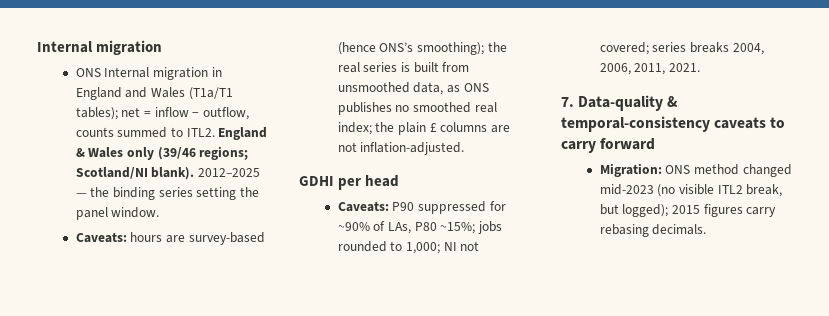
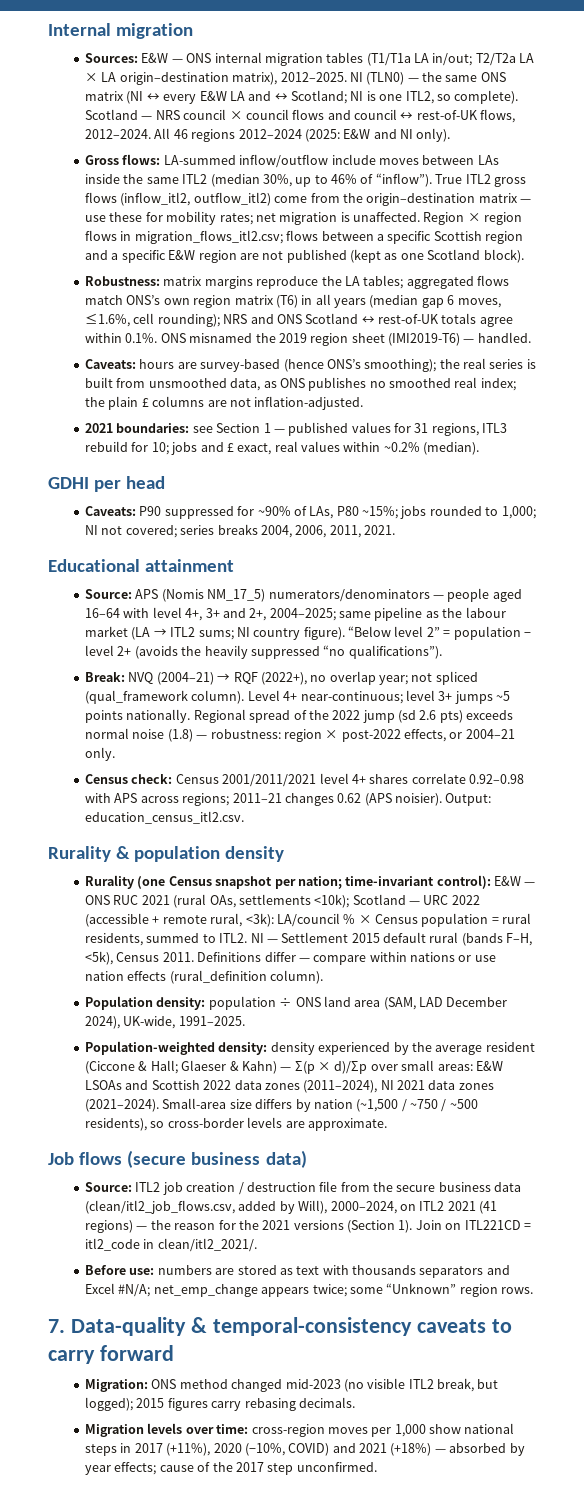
- ONS Internal migration in England and Wales (T1a/T1 tables); net = inflow − outflow, counts summed to ITL2. England & Wales only (39/46 regions; Scotland/NI blank). 2012–2025 — the binding series setting the panel window.
+ Sources: E&W — ONS internal migration tables (T1/T1a LA in/out; T2/T2a LA × LA origin–destination matrix), 2012–2025. NI (TLN0) — the same ONS matrix (NI ↔ every E&W LA and ↔ Scotland; NI is one ITL2, so complete). Scotland — NRS council × council flows and council ↔ rest-of-UK flows, 2012–2024. All 46 regions 2012–2024 (2025: E&W and NI only).
+ Gross flows: LA-summed inflow/outflow include moves between LAs inside the same ITL2 (median 30%, up to 46% of “inflow”). True ITL2 gross flows (inflow_itl2, outflow_itl2) come from the origin–destination matrix — use these for mobility rates; net migration is unaffected. Region × region flows in migration_flows_itl2.csv; flows between a specific Scottish region and a specific E&W region are not published (kept as one Scotland block).
+ Robustness: matrix margins reproduce the LA tables; aggregated flows match ONS’s own region matrix (T6) in all years (median gap 6 moves, ≤1.6%, cell rounding); NRS and ONS Scotland ↔ rest-of-UK totals agree within 0.1%. ONS misnamed the 2019 region sheet (IMI2019-T6) — handled.
+ 2021 boundaries: see Section 1 — published values for 31 regions, ITL3 rebuild for 10; jobs and £ exact, real values within ~0.2% (median).
+ Educational attainment
+ Source: APS (Nomis NM_17_5) numerators/denominators — people aged 16–64 with level 4+, 3+ and 2+, 2004–2025; same pipeline as the labour market (LA → ITL2 sums; NI country figure). “Below level 2” = population − level 2+ (avoids the heavily suppressed “no qualifications”).
+ Break: NVQ (2004–21) → RQF (2022+), no overlap year; not spliced (qual_framework column). Level 4+ near-continuous; level 3+ jumps ~5 points nationally. Regional spread of the 2022 jump (sd 2.6 pts) exceeds normal noise (1.8) — robustness: region × post-2022 effects, or 2004–21 only.
+ Census check: Census 2001/2011/2021 level 4+ shares correlate 0.92–0.98 with APS across regions; 2011–21 changes 0.62 (APS noisier). Output: education_census_itl2.csv.
+ Rurality & population density
+ Rurality (one Census snapshot per nation; time-invariant control): E&W — ONS RUC 2021 (rural OAs, settlements <10k); Scotland — URC 2022 (accessible + remote rural, <3k): LA/council % × Census population = rural residents, summed to ITL2. NI — Settlement 2015 default rural (bands F–H, <5k), Census 2011. Definitions differ — compare within nations or use nation effects (rural_definition column).
+ Population density: population ÷ ONS land area (SAM, LAD December 2024), UK-wide, 1991–2025.
+ Population-weighted density: density experienced by the average resident (Ciccone & Hall; Glaeser & Kahn) — Σ(p × d)/Σp over small areas: E&W LSOAs and Scottish 2022 data zones (2011–2024), NI 2021 data zones (2021–2024). Small-area size differs by nation (~1,500 / ~750 / ~500 residents), so cross-border levels are approximate.
+ Job flows (secure business data)
+ Source: ITL2 job creation / destruction file from the secure business data (clean/itl2_job_flows.csv, added by Will), 2000–2024, on ITL2 2021 (41 regions) — the reason for the 2021 versions (Section 1). Join on ITL221CD = itl2_code in clean/itl2_2021/.
+ Before use: numbers are stored as text with thousands separators and Excel #N/A; net_emp_change appears twice; some “Unknown” region rows.
+ Migration levels over time: cross-region moves per 1,000 show national steps in 2017 (+11%), 2020 (−10%, COVID) and 2021 (+18%) — absorbed by year effects; cause of the 2017 step unconfirmed.

